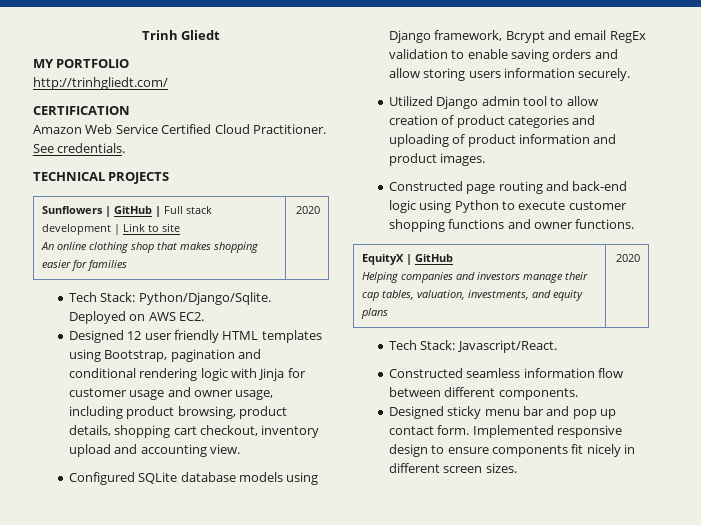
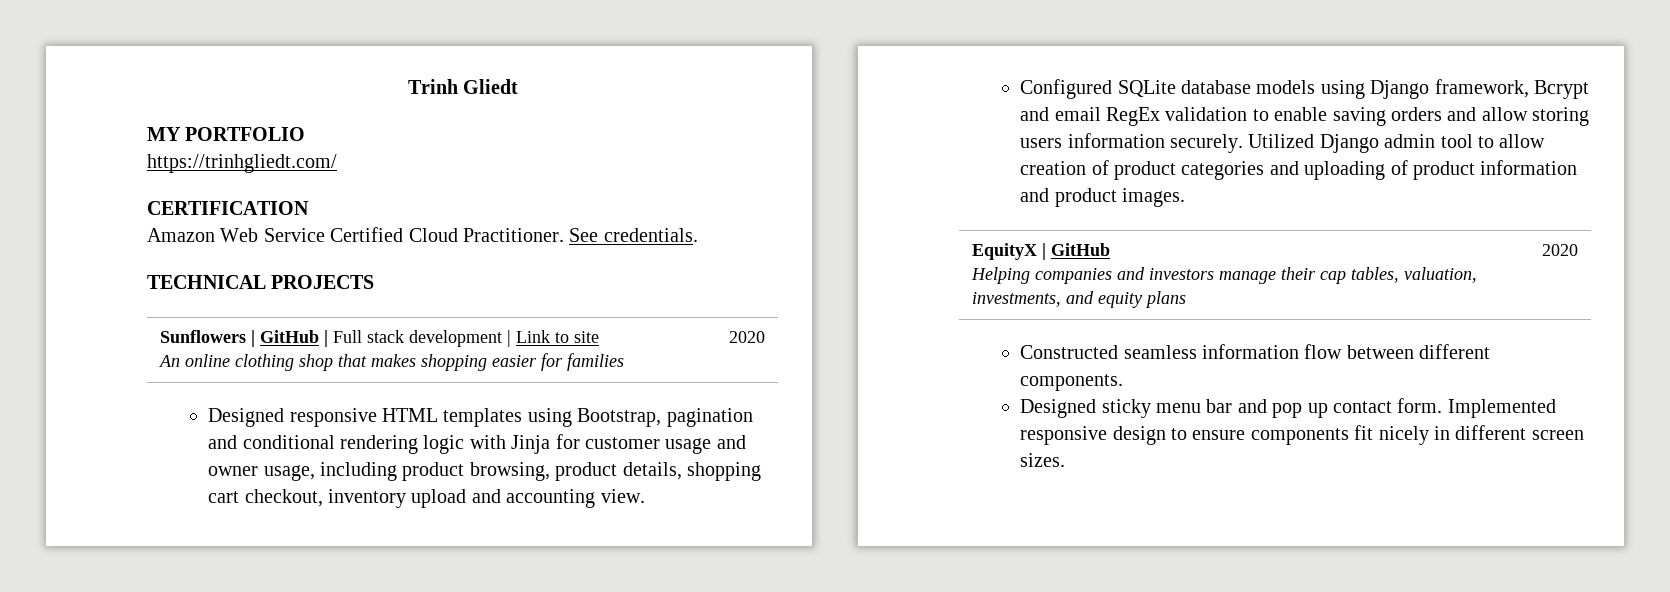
- http://trinhgliedt.com/
+ https://trinhgliedt.com/
- Tech Stack: Python/Django/Sqlite. Deployed on AWS EC2.
- Designed 12 user friendly HTML templates using Bootstrap, pagination and conditional rendering logic with Jinja for customer usage and owner usage, including product browsing, product details, shopping cart checkout, inventory upload and accounting view.
+ Designed responsive HTML templates using Bootstrap, pagination and conditional rendering logic with Jinja for customer usage and owner usage, including product browsing, product details, shopping cart checkout, inventory upload and accounting view.
- Configured SQLite database models using Django framework, Bcrypt and email RegEx validation to enable saving orders and allow storing users information securely.
- Utilized Django admin tool to allow creation of product categories and uploading of product information and product images.
+ Configured SQLite database models using Django framework, Bcrypt and email RegEx validation to enable saving orders and allow storing users information securely. Utilized Django admin tool to allow creation of product categories and uploading of product information and product images.
- Constructed page routing and back-end logic using Python to execute customer shopping functions and owner functions.
- Tech Stack: Javascript/React.

